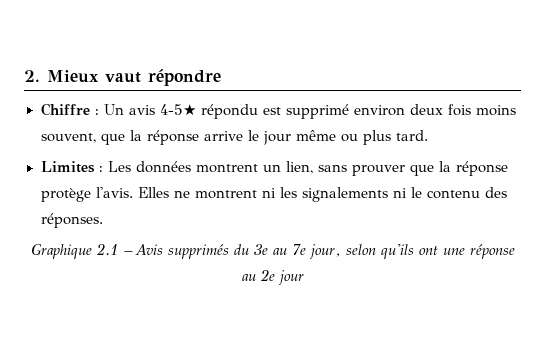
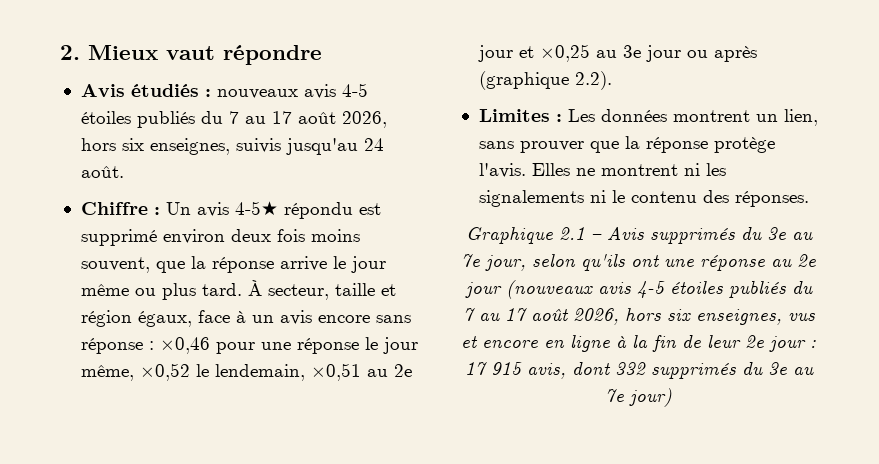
+ Avis étudiés : nouveaux avis 4-5 étoiles publiés du 7 au 17 août 2026, hors six enseignes, suivis jusqu'au 24 août.
+ À secteur, taille et région égaux, face à un avis encore sans réponse : ×0,46 pour une réponse le jour même, ×0,52 le lendemain, ×0,51 au 2e jour et ×0,25 au 3e jour ou après (graphique 2.2).
- Graphique 2.1 – Avis supprimés du 3e au 7e jour, selon qu'ils ont une réponse au 2e jour
+ Graphique 2.1 – Avis supprimés du 3e au 7e jour, selon qu'ils ont une réponse au 2e jour (nouveaux avis 4-5 étoiles publiés du 7 au 17 août 2026, hors six enseignes, vus et encore en ligne à la fin de leur 2e jour : 17 915 avis, dont 332 supprimés du 3e au 7e jour)

